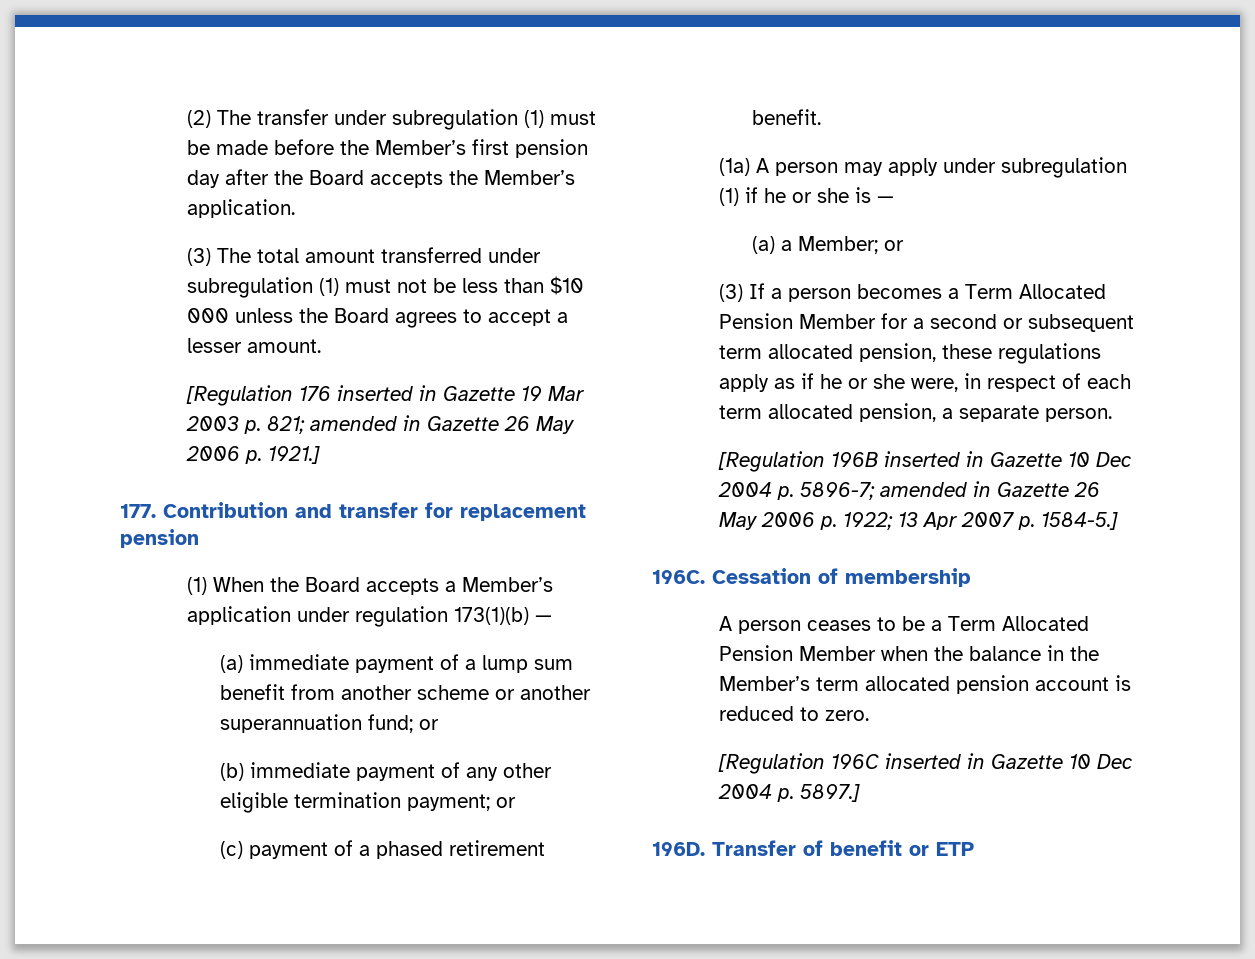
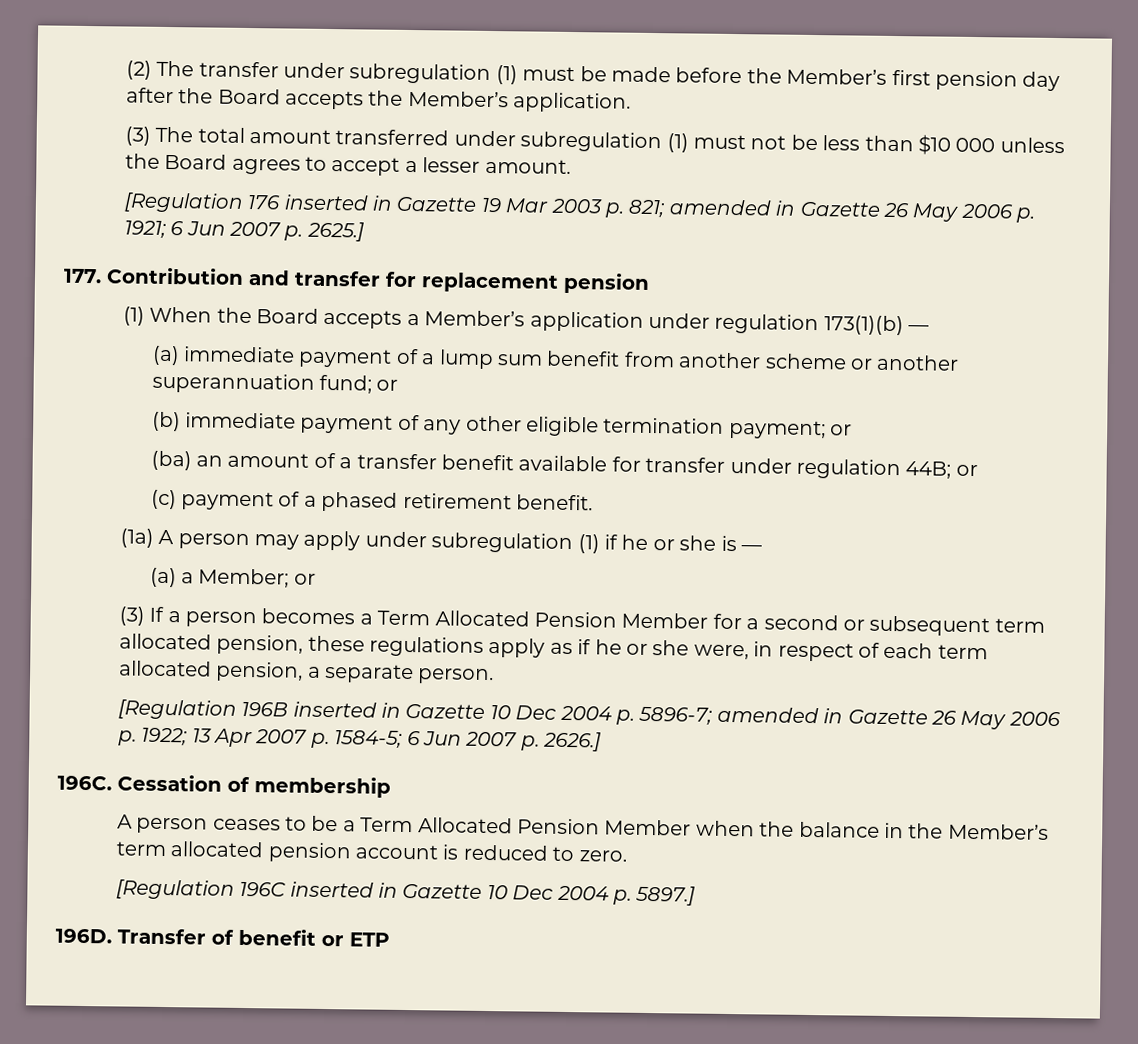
- [Regulation 176 inserted in Gazette 19 Mar 2003 p. 821; amended in Gazette 26 May 2006 p. 1921.]
+ [Regulation 176 inserted in Gazette 19 Mar 2003 p. 821; amended in Gazette 26 May 2006 p. 1921; 6 Jun 2007 p. 2625.]
+ (ba) an amount of a transfer benefit available for transfer under regulation 44B; or
- [Regulation 196B inserted in Gazette 10 Dec 2004 p. 5896-7; amended in Gazette 26 May 2006 p. 1922; 13 Apr 2007 p. 1584-5.]
+ [Regulation 196B inserted in Gazette 10 Dec 2004 p. 5896-7; amended in Gazette 26 May 2006 p. 1922; 13 Apr 2007 p. 1584-5; 6 Jun 2007 p. 2626.]

